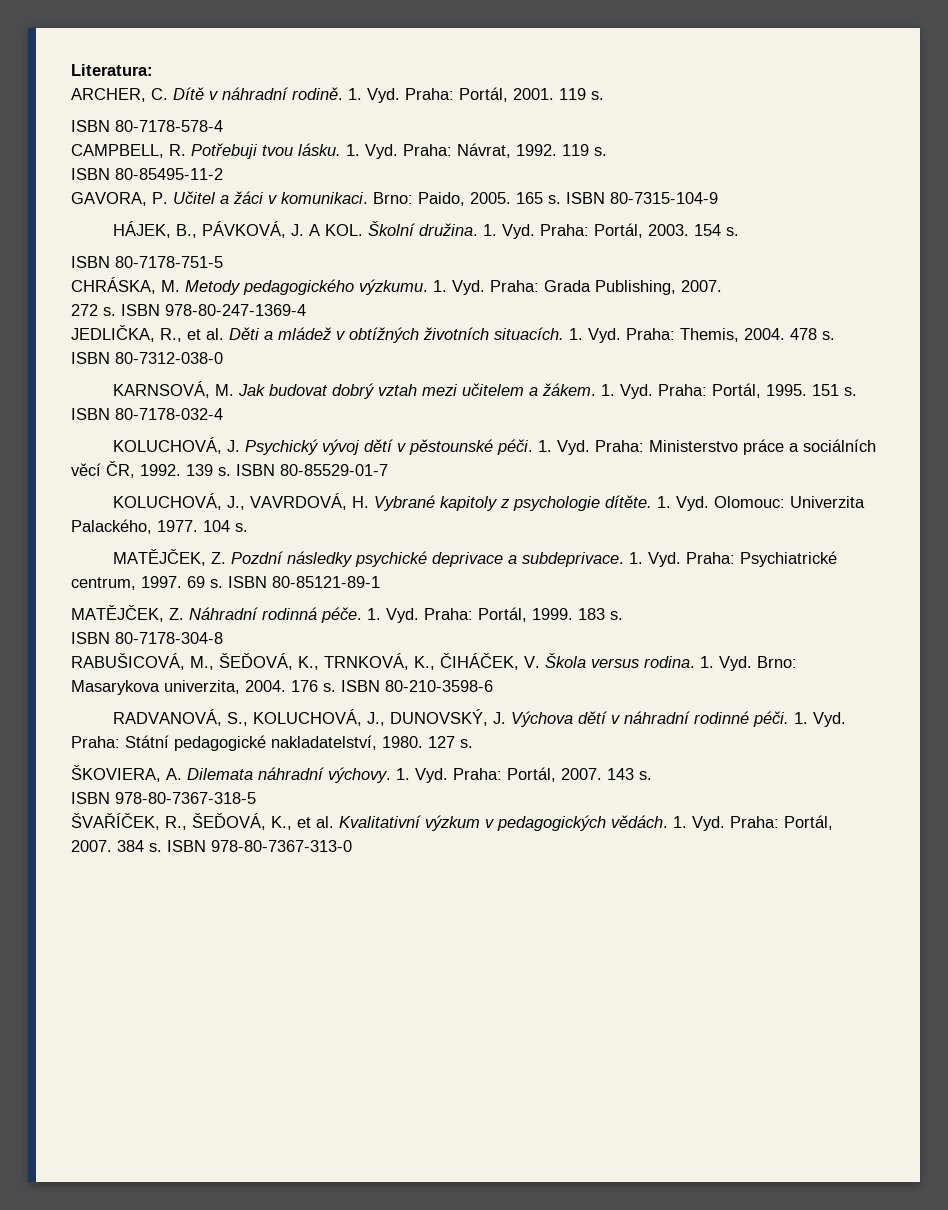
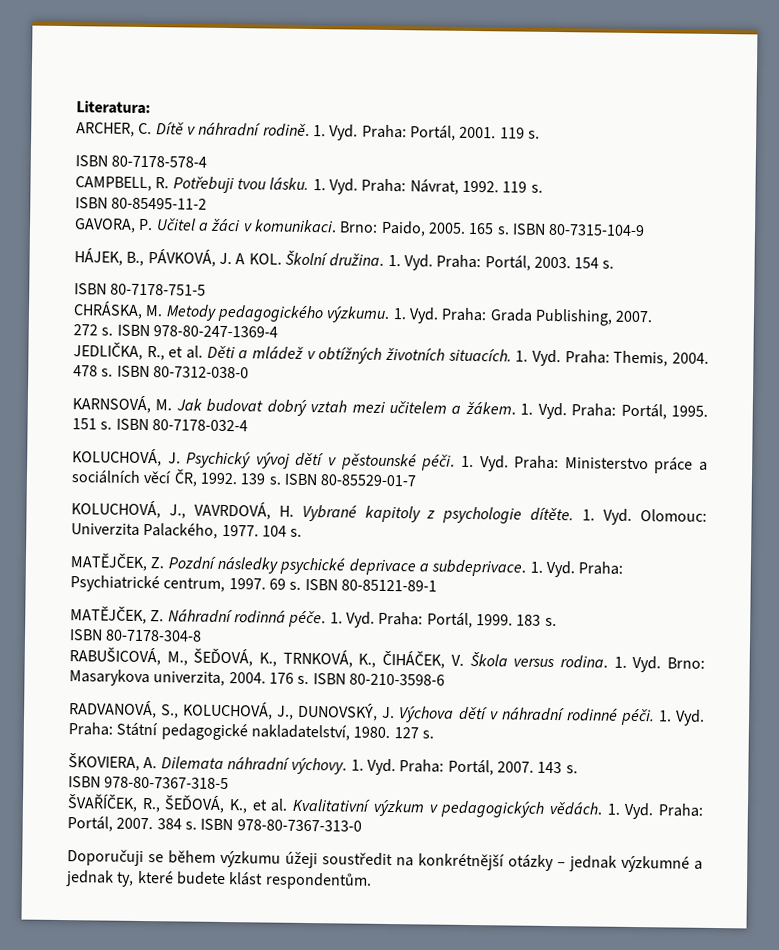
+ Doporučuji se během výzkumu úžeji soustředit na konkrétnější otázky – jednak výzkumné a jednak ty, které budete klást respondentům.

